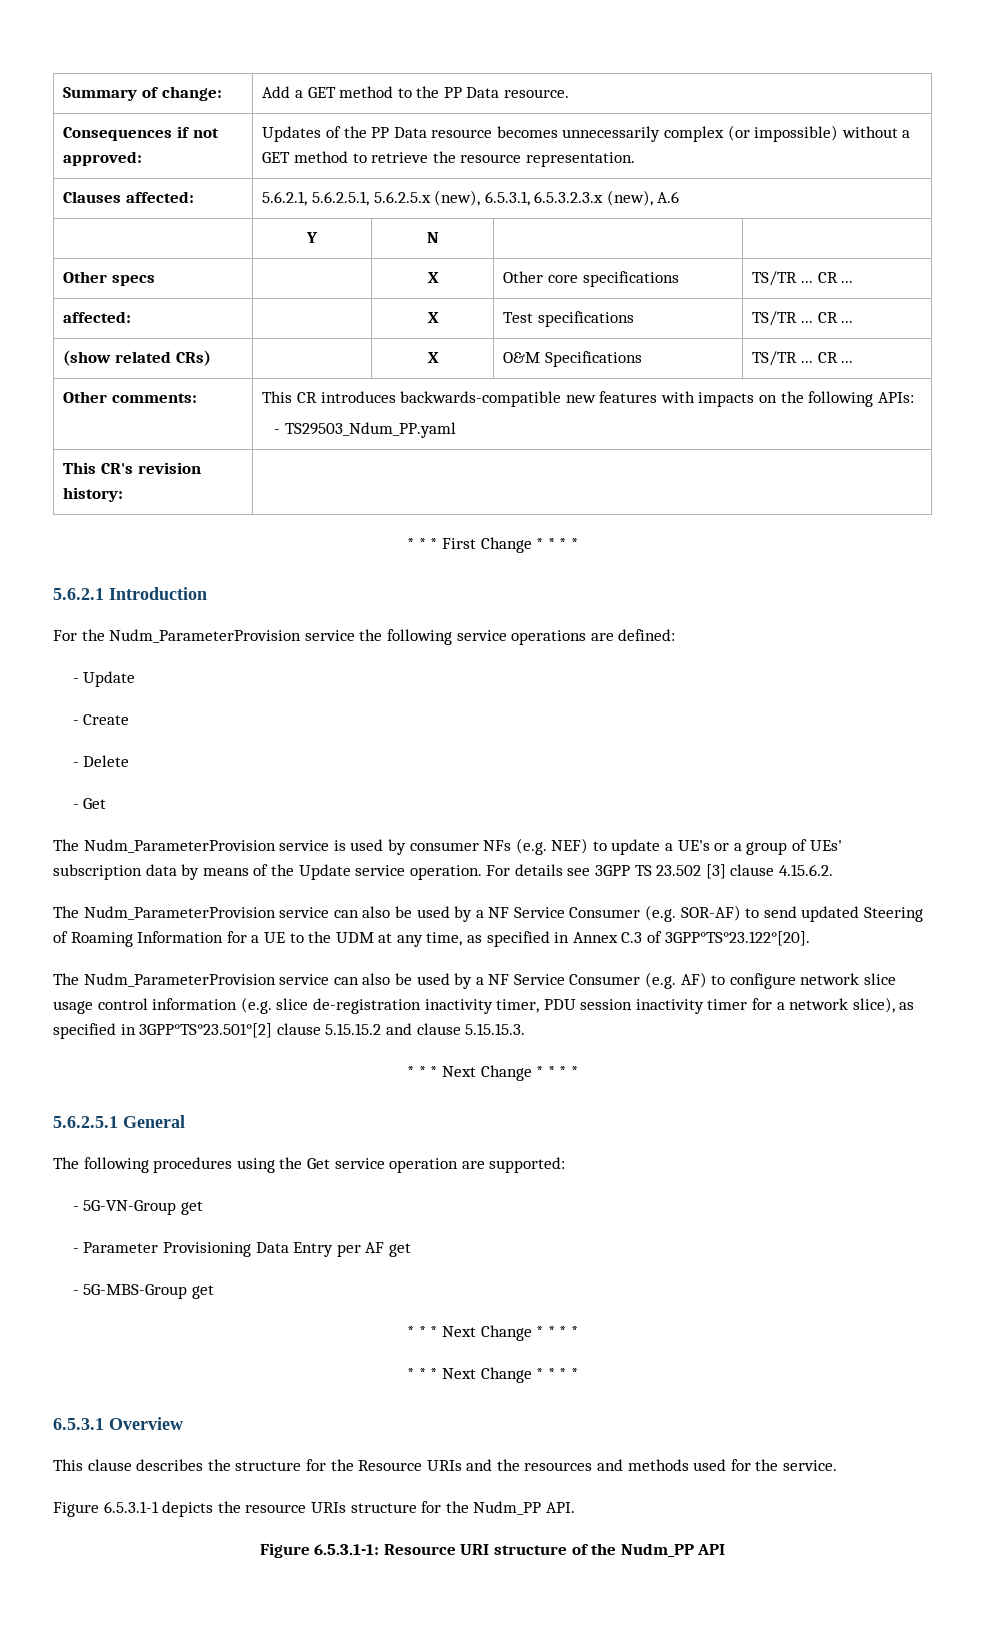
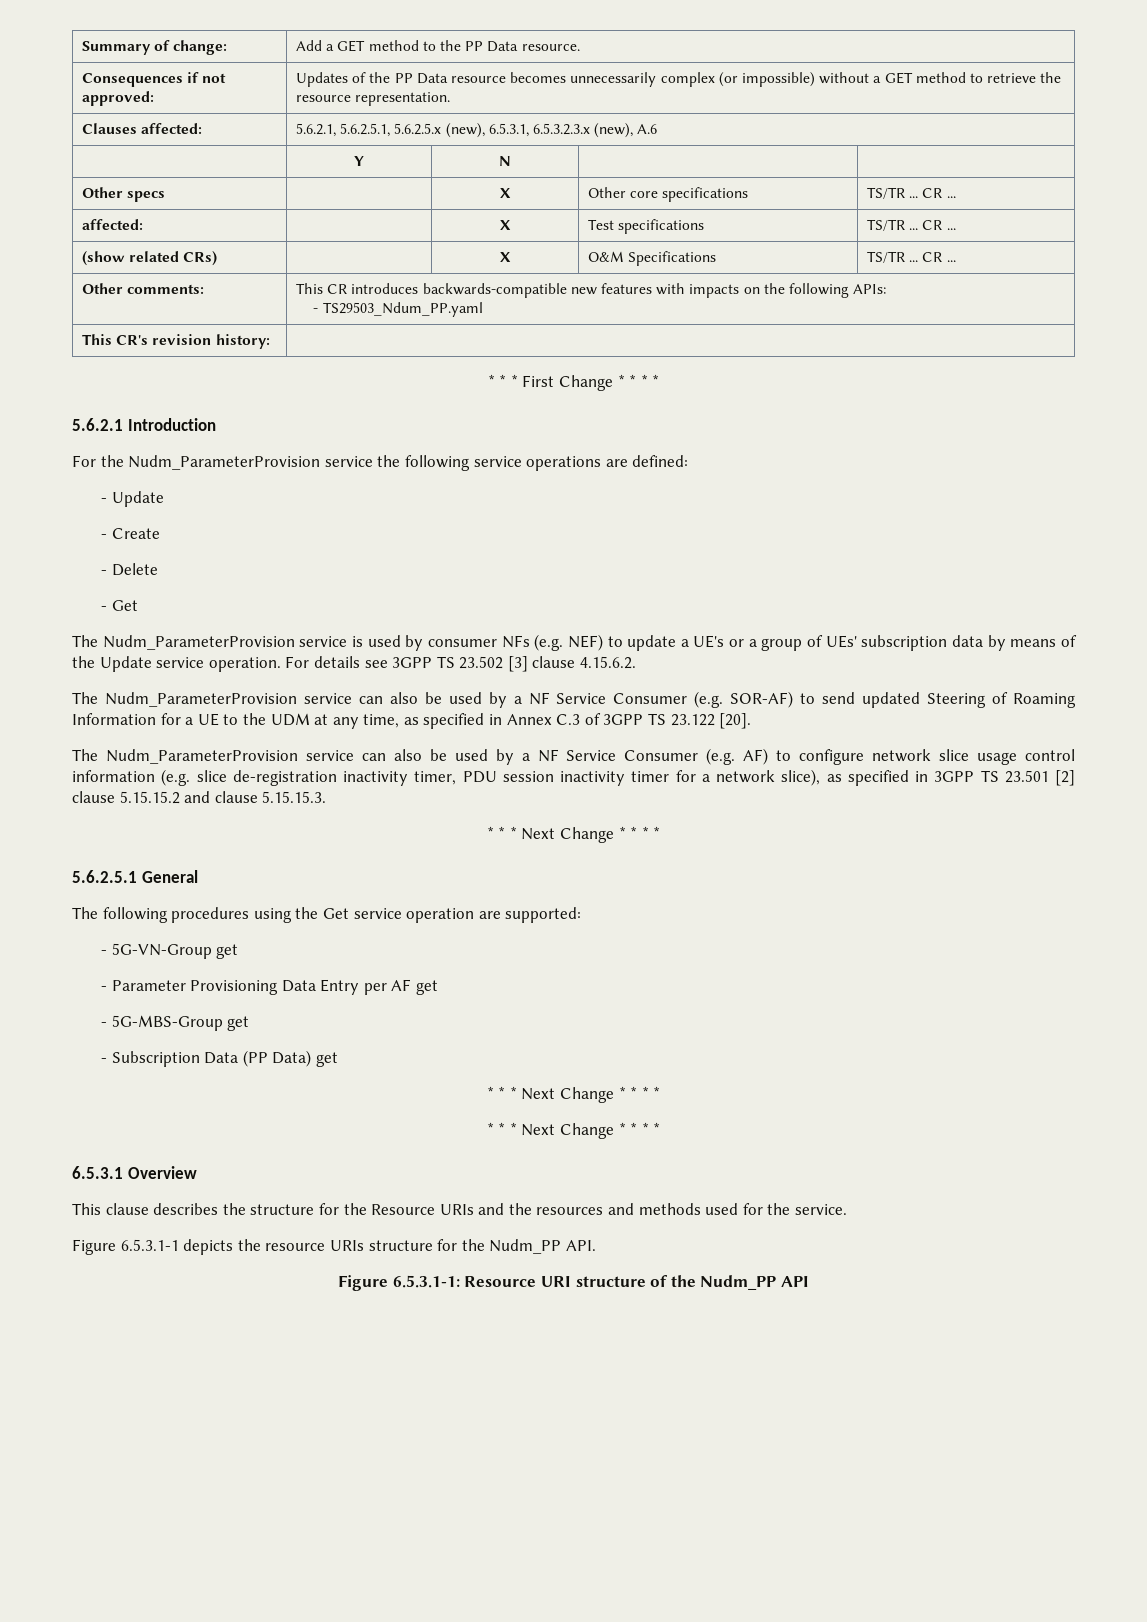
- The Nudm_ParameterProvision service can also be used by a NF Service Consumer (e.g. SOR-AF) to send updated Steering of Roaming Information for a UE to the UDM at any time, as specified in Annex C.3 of 3GPP°TS°23.122°[20].
+ The Nudm_ParameterProvision service can also be used by a NF Service Consumer (e.g. SOR-AF) to send updated Steering of Roaming Information for a UE to the UDM at any time, as specified in Annex C.3 of 3GPP TS 23.122 [20].
- The Nudm_ParameterProvision service can also be used by a NF Service Consumer (e.g. AF) to configure network slice usage control information (e.g. slice de-registration inactivity timer, PDU session inactivity timer for a network slice), as specified in 3GPP°TS°23.501°[2] clause 5.15.15.2 and clause 5.15.15.3.
+ The Nudm_ParameterProvision service can also be used by a NF Service Consumer (e.g. AF) to configure network slice usage control information (e.g. slice de-registration inactivity timer, PDU session inactivity timer for a network slice), as specified in 3GPP TS 23.501 [2] clause 5.15.15.2 and clause 5.15.15.3.
+ - Subscription Data (PP Data) get

